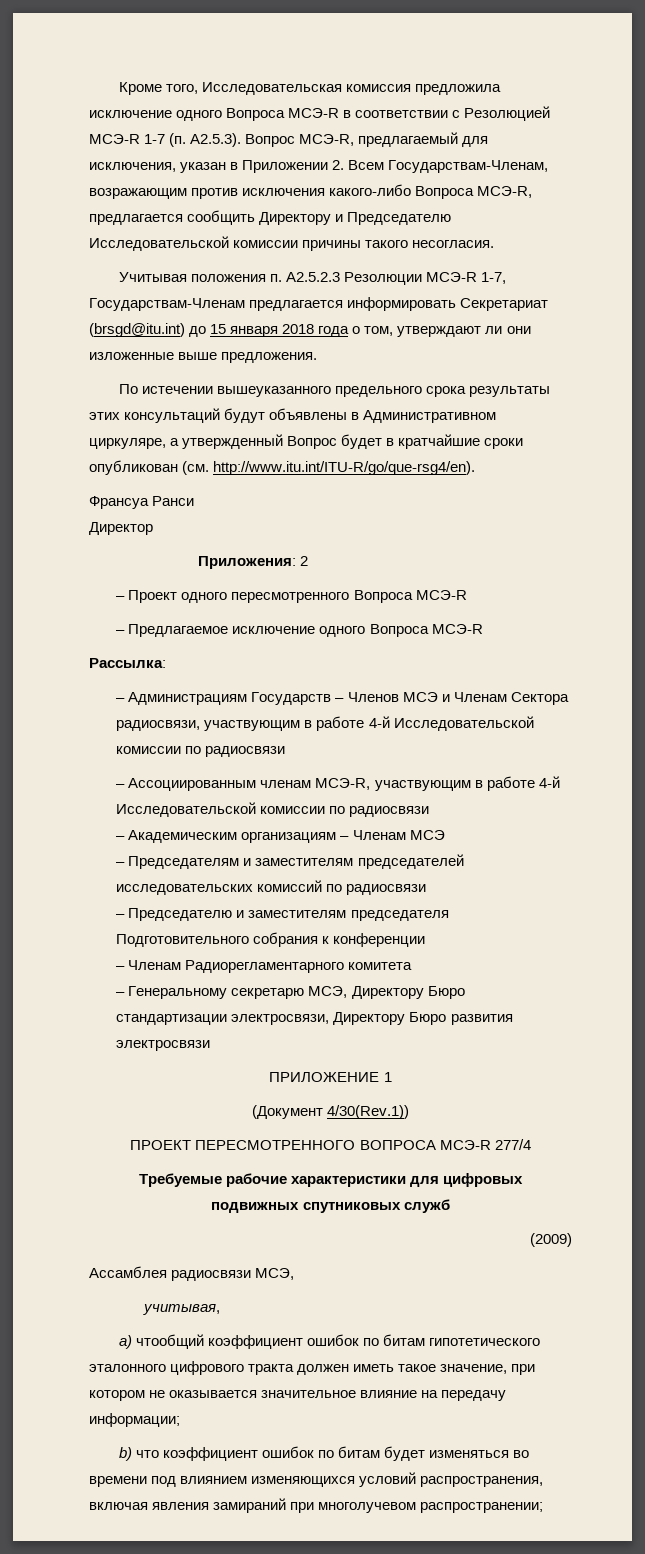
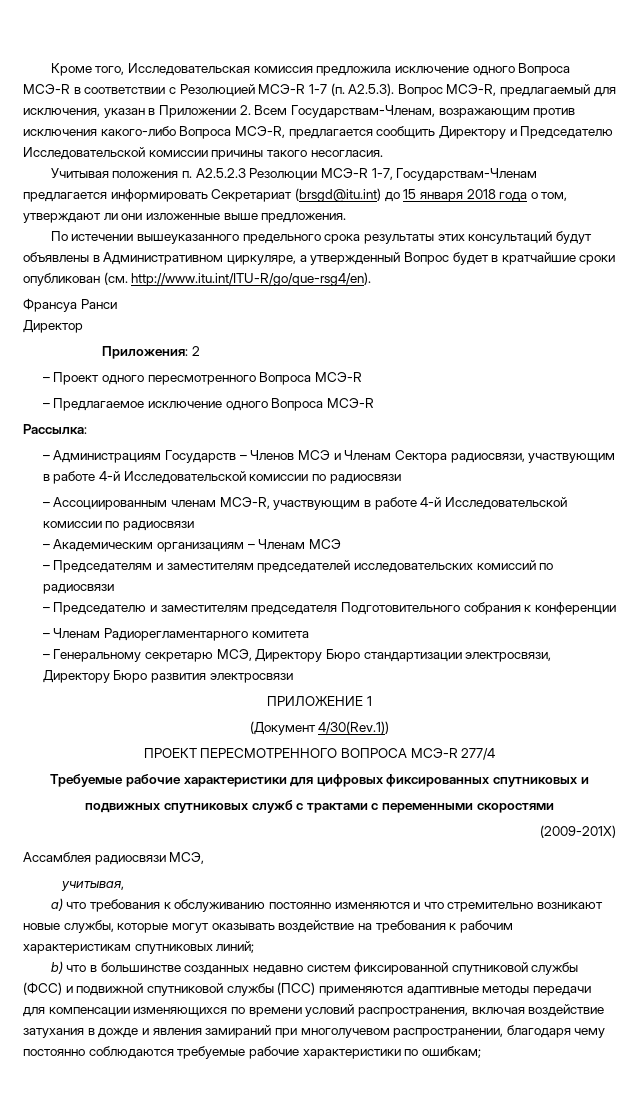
- Требуемые рабочие характеристики для цифровых
+ Требуемые рабочие характеристики для цифровых фиксированных спутниковых и
- подвижных спутниковых служб
- (2009)
+ подвижных спутниковых служб с трактами с переменными скоростями
+ (2009-201Х)
- a) чтообщий коэффициент ошибок по битам гипотетического эталонного цифрового тракта должен иметь такое значение, при котором не оказывается значительное влияние на передачу информации;
- b) что коэффициент ошибок по битам будет изменяться во времени под влиянием изменяющихся условий распространения, включая явления замираний при многолучевом распространении;
+ a) что требования к обслуживанию постоянно изменяются и что стремительно возникают новые службы, которые могут оказывать воздействие на требования к рабочим характеристикам спутниковых линий;
+ b) что в большинстве созданных недавно систем фиксированной спутниковой службы (ФСС) и подвижной спутниковой службы (ПСС) применяются адаптивные методы передачи для компенсации изменяющихся по времени условий распространения, включая воздействие затухания в дожде и явления замираний при многолучевом распространении, благодаря чему постоянно соблюдаются требуемые рабочие характеристики по ошибкам;

